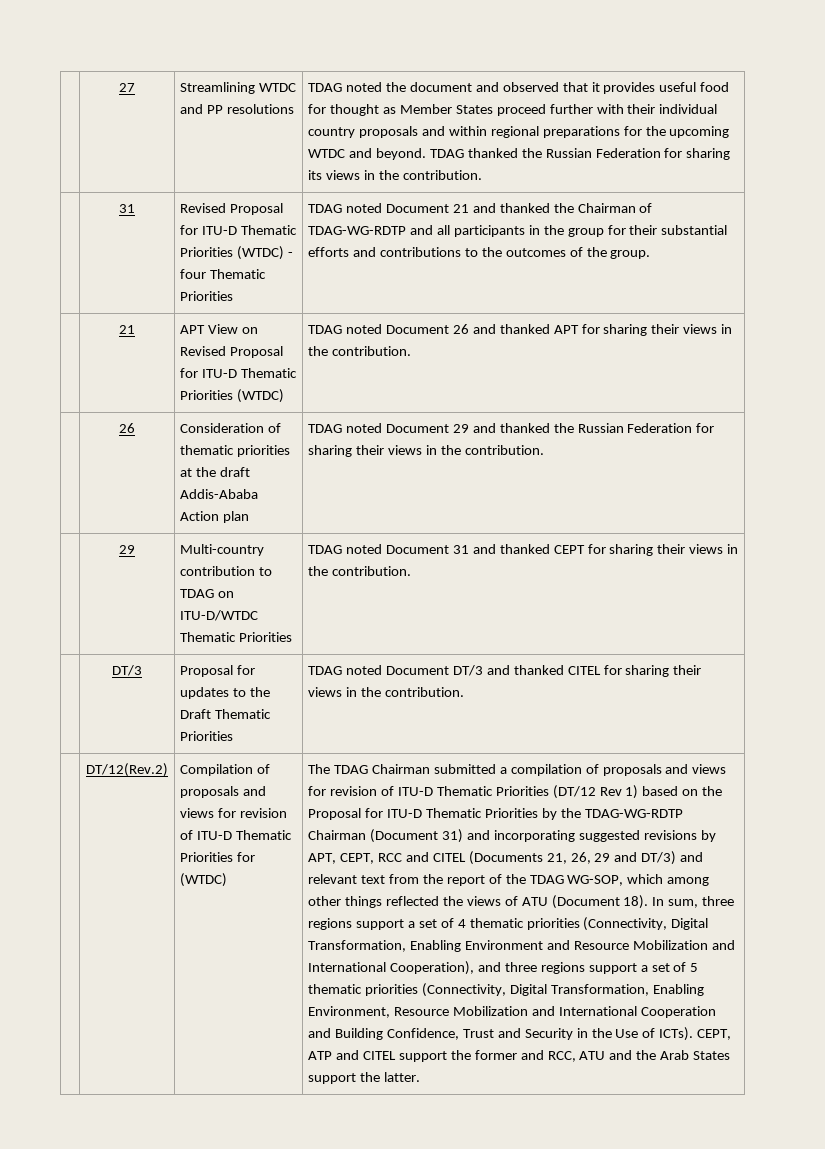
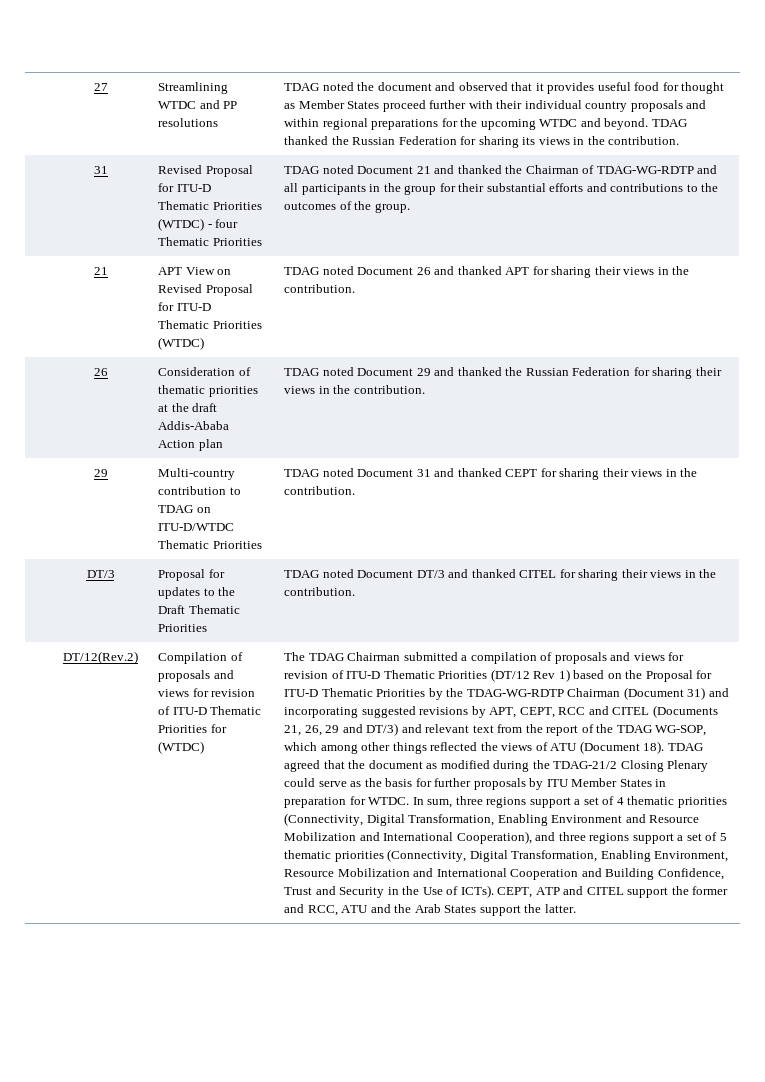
+ TDAG agreed that the document as modified during the TDAG-21/2 Closing Plenary could serve as the basis for further proposals by ITU Member States in preparation for WTDC.

